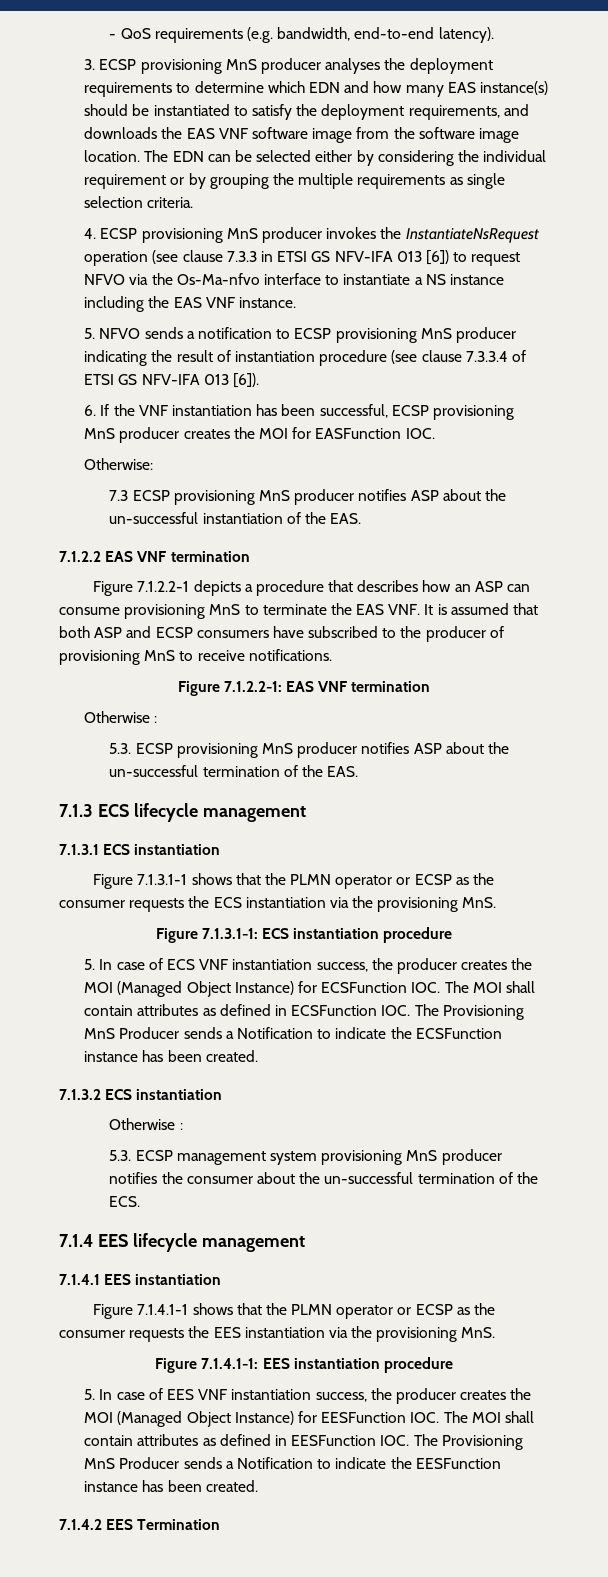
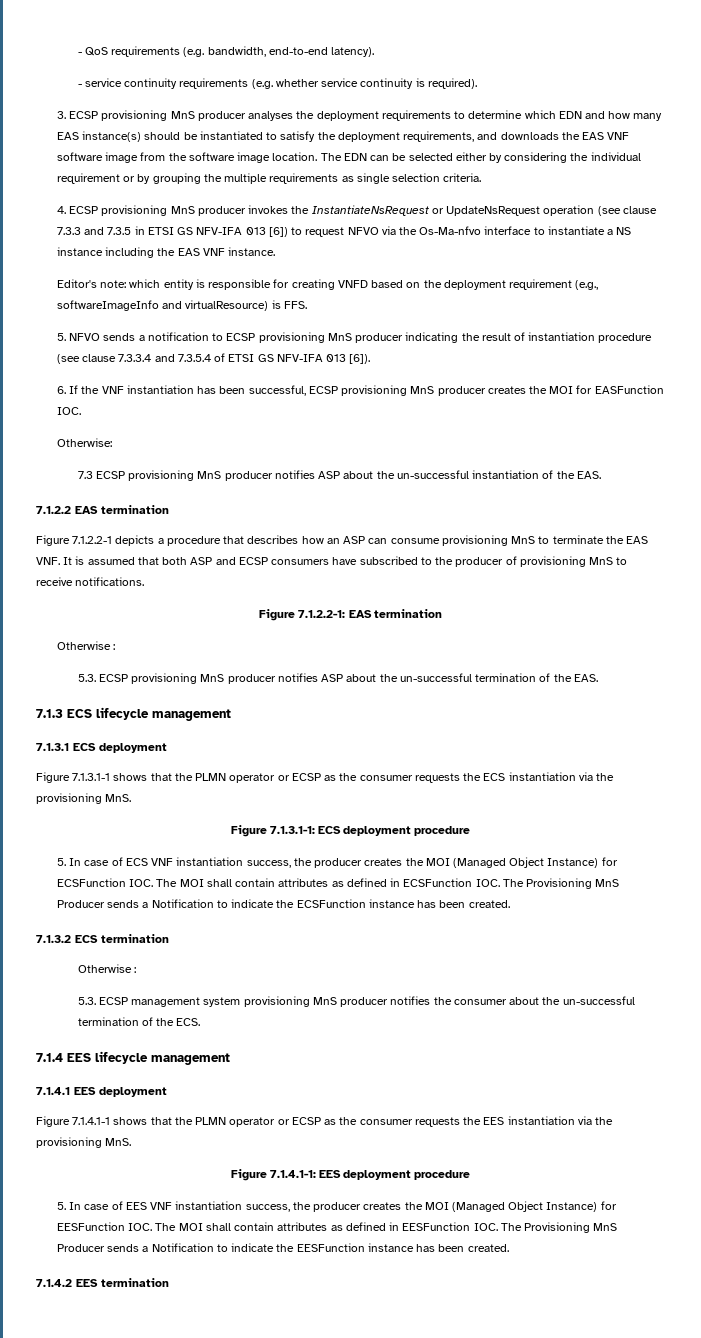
+ - service continuity requirements (e.g. whether service continuity is required).
- 4. ECSP provisioning MnS producer invokes the InstantiateNsRequest operation (see clause 7.3.3 in ETSI GS NFV-IFA 013 [6]) to request NFVO via the Os-Ma-nfvo interface to instantiate a NS instance including the EAS VNF instance.
+ 4. ECSP provisioning MnS producer invokes the InstantiateNsRequest or UpdateNsRequest operation (see clause 7.3.3 and 7.3.5 in ETSI GS NFV-IFA 013 [6]) to request NFVO via the Os-Ma-nfvo interface to instantiate a NS instance including the EAS VNF instance.
+ Editor's note: which entity is responsible for creating VNFD based on the deployment requirement (e.g., softwareImageInfo and virtualResource) is FFS.
- 5. NFVO sends a notification to ECSP provisioning MnS producer indicating the result of instantiation procedure (see clause 7.3.3.4 of ETSI GS NFV-IFA 013 [6]).
+ 5. NFVO sends a notification to ECSP provisioning MnS producer indicating the result of instantiation procedure (see clause 7.3.3.4 and 7.3.5.4 of ETSI GS NFV-IFA 013 [6]).
- 7.1.2.2 EAS VNF termination
+ 7.1.2.2 EAS termination
- Figure 7.1.2.2-1: EAS VNF termination
+ Figure 7.1.2.2-1: EAS termination
- 7.1.3.1 ECS instantiation
+ 7.1.3.1 ECS deployment
- Figure 7.1.3.1-1: ECS instantiation procedure
+ Figure 7.1.3.1-1: ECS deployment procedure
- 7.1.3.2 ECS instantiation
+ 7.1.3.2 ECS termination
- 7.1.4.1 EES instantiation
+ 7.1.4.1 EES deployment
- Figure 7.1.4.1-1: EES instantiation procedure
+ Figure 7.1.4.1-1: EES deployment procedure
- 7.1.4.2 EES Termination
+ 7.1.4.2 EES termination

